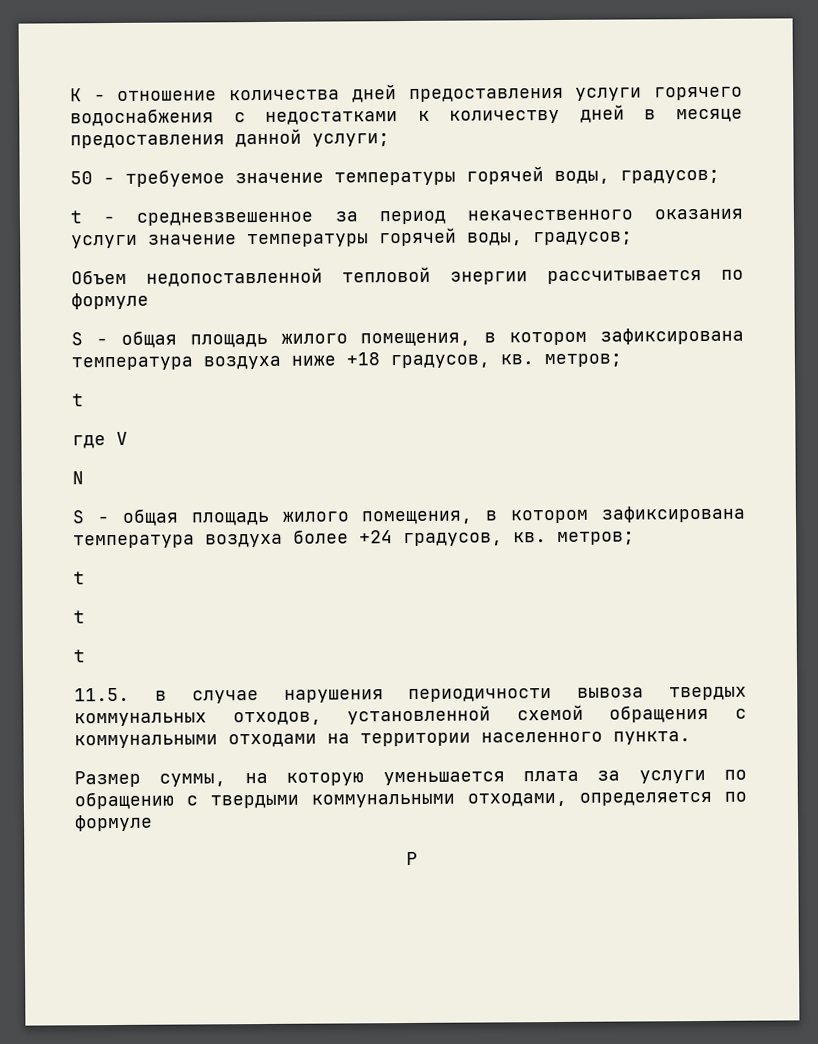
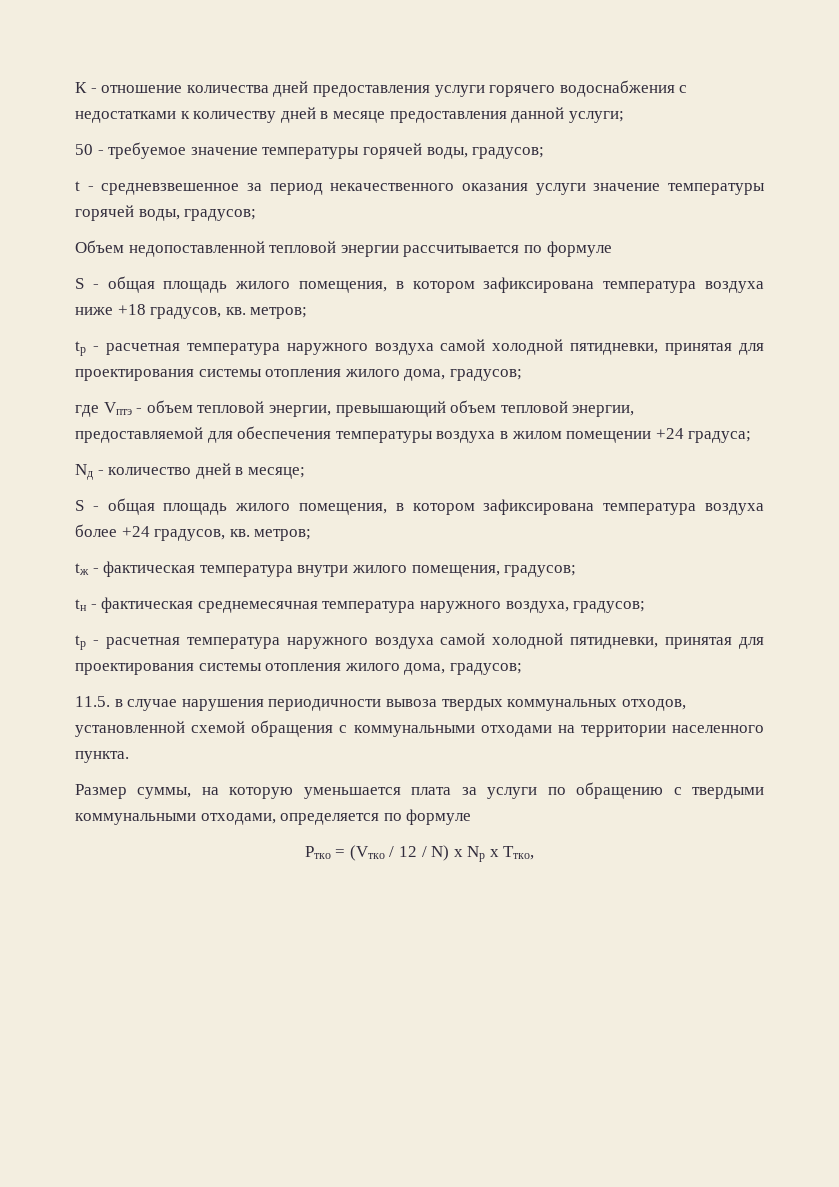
  S - общая площадь жилого помещения, в котором зафиксирована температура воздуха ниже +18 градусов, кв. метров;
- t
- где V
- N
+ tр - расчетная температура наружного воздуха самой холодной пятидневки, принятая для проектирования системы отопления жилого дома, градусов;
+ где Vптэ - объем тепловой энергии, превышающий объем тепловой энергии, предоставляемой для обеспечения температуры воздуха в жилом помещении +24 градуса;
+ Nд - количество дней в месяце;
  S - общая площадь жилого помещения, в котором зафиксирована температура воздуха более +24 градусов, кв. метров;
- t
- t
- t
+ tж - фактическая температура внутри жилого помещения, градусов;
+ tн - фактическая среднемесячная температура наружного воздуха, градусов;
+ tр - расчетная температура наружного воздуха самой холодной пятидневки, принятая для проектирования системы отопления жилого дома, градусов;
- Р
+ Ртко = (Vтко / 12 / N) х Np х Ттко,

